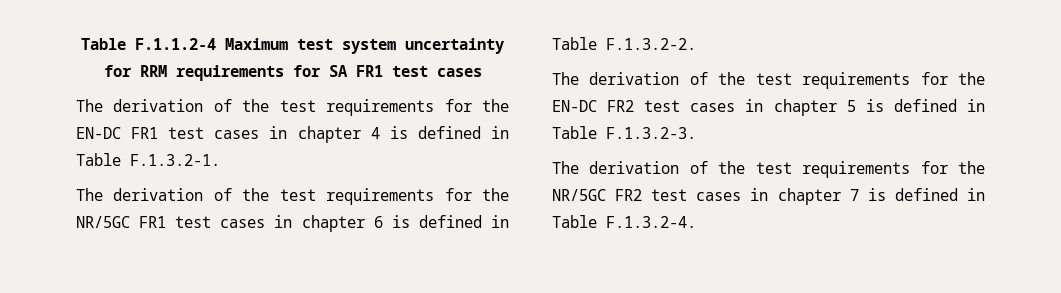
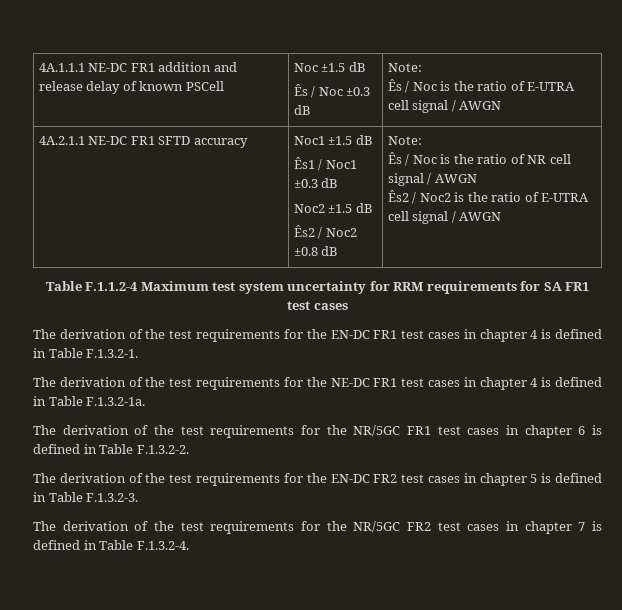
+ 4A.1.1.1 NE-DC FR1 addition and release delay of known PSCell | Noc ±1.5 dB
+ Ês / Noc ±0.3 dB | Note:
+ Ês / Noc is the ratio of E-UTRA cell signal / AWGN
+ 4A.2.1.1 NE-DC FR1 SFTD accuracy | Noc1 ±1.5 dB
+ Ês1 / Noc1 ±0.3 dB
+ Noc2 ±1.5 dB
+ Ês2 / Noc2 ±0.8 dB | Note:
+ Ês / Noc is the ratio of NR cell signal / AWGN
+ Ês2 / Noc2 is the ratio of E-UTRA cell signal / AWGN
+ The derivation of the test requirements for the NE-DC FR1 test cases in chapter 4 is defined in Table F.1.3.2-1a.

